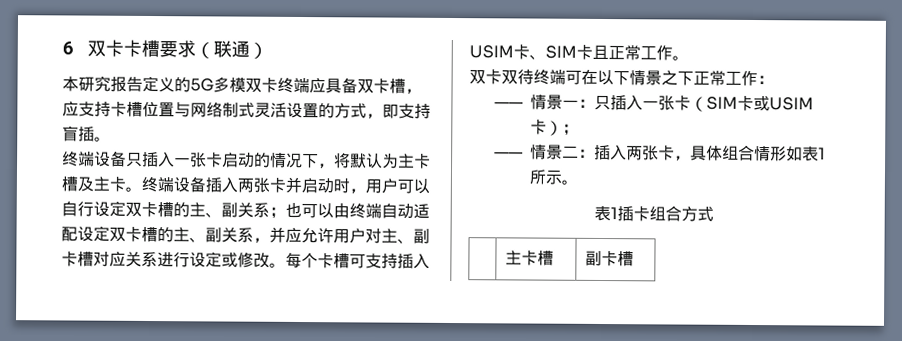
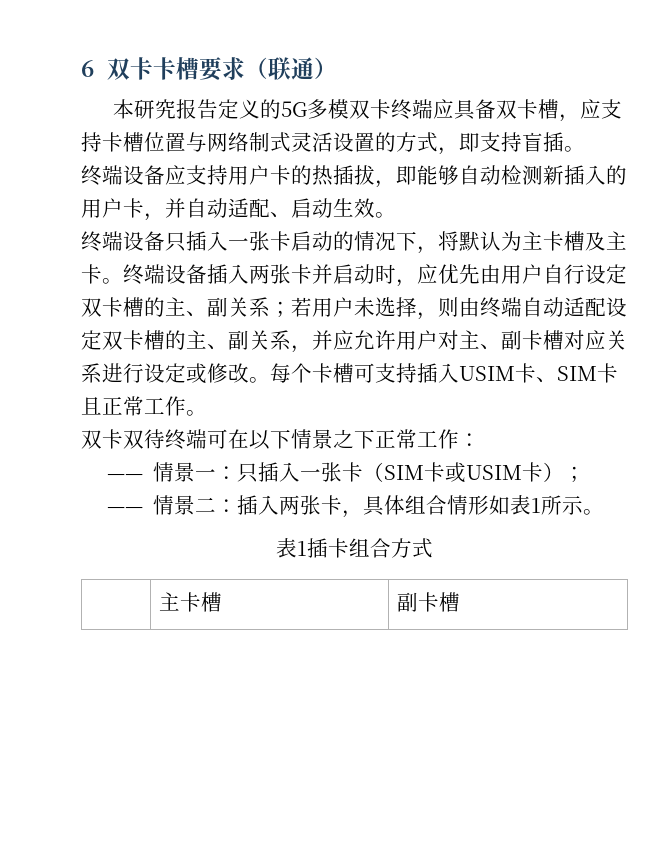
+ 终端设备应支持用户卡的热插拔，即能够自动检测新插入的用户卡，并自动适配、启动生效。
- 终端设备插入两张卡并启动时，用户可以自行设定双卡槽的主、副关系；也可以由终端自动适配设定双卡槽的主、副关系，并应允许用户对主、副卡槽对应关系进行设定或修改。
+ 终端设备插入两张卡并启动时，应优先由用户自行设定双卡槽的主、副关系；若用户未选择，则由终端自动适配设定双卡槽的主、副关系，并应允许用户对主、副卡槽对应关系进行设定或修改。

